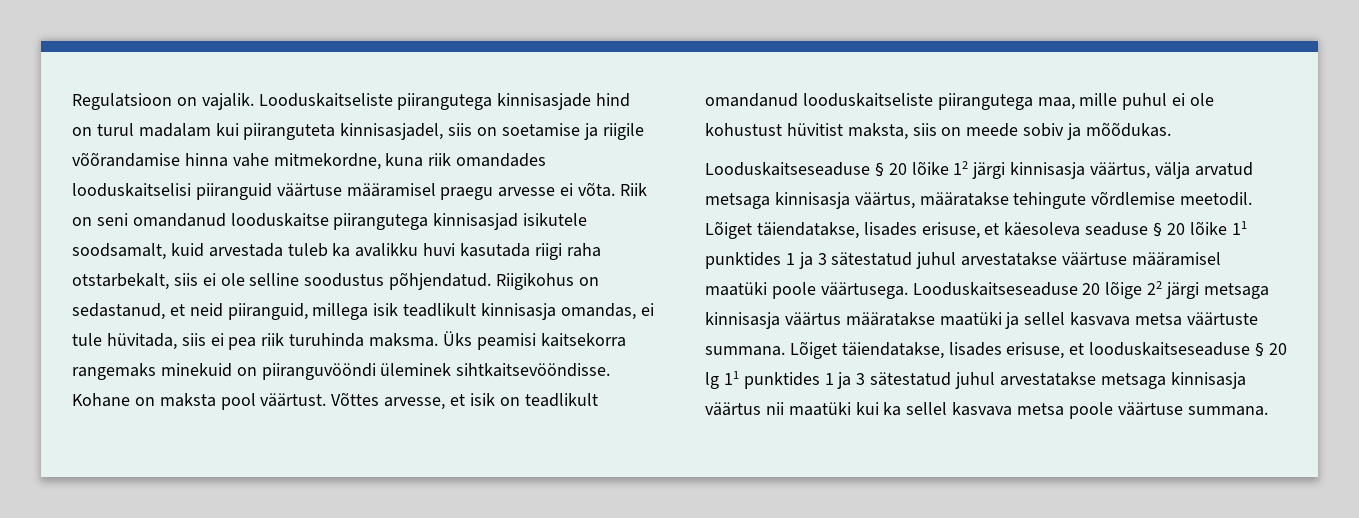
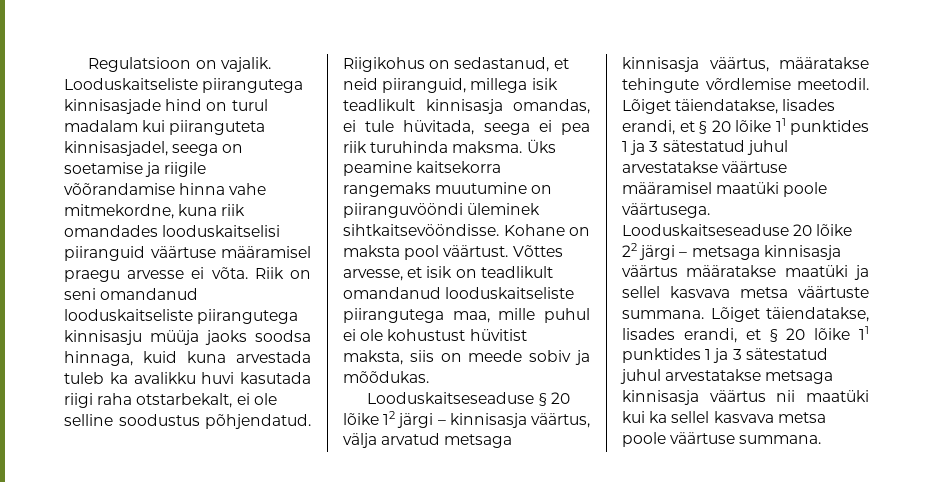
- Looduskaitseliste piirangutega kinnisasjade hind on turul madalam kui piiranguteta kinnisasjadel, siis on soetamise ja riigile võõrandamise hinna vahe mitmekordne, kuna riik omandades looduskaitselisi piiranguid väärtuse määramisel praegu arvesse ei võta.
+ Looduskaitseliste piirangutega kinnisasjade hind on turul madalam kui piiranguteta kinnisasjadel, seega on soetamise ja riigile võõrandamise hinna vahe mitmekordne, kuna riik omandades looduskaitselisi piiranguid väärtuse määramisel praegu arvesse ei võta.
- Riik on seni omandanud looduskaitse piirangutega kinnisasjad isikutele soodsamalt, kuid arvestada tuleb ka avalikku huvi kasutada riigi raha otstarbekalt, siis ei ole selline soodustus põhjendatud.
+ Riik on seni omandanud looduskaitseliste piirangutega kinnisasju müüja jaoks soodsa hinnaga, kuid kuna arvestada tuleb ka avalikku huvi kasutada riigi raha otstarbekalt, ei ole selline soodustus põhjendatud.
- Riigikohus on sedastanud, et neid piiranguid, millega isik teadlikult kinnisasja omandas, ei tule hüvitada, siis ei pea riik turuhinda maksma.
+ Riigikohus on sedastanud, et neid piiranguid, millega isik teadlikult kinnisasja omandas, ei tule hüvitada, seega ei pea riik turuhinda maksma.
- Üks peamisi kaitsekorra rangemaks minekuid on piiranguvööndi üleminek sihtkaitsevööndisse.
+ Üks peamine kaitsekorra rangemaks muutumine on piiranguvööndi üleminek sihtkaitsevööndisse.
- Looduskaitseseaduse § 20 lõike 12 järgi kinnisasja väärtus, välja arvatud metsaga kinnisasja väärtus, määratakse tehingute võrdlemise meetodil.
+ Looduskaitseseaduse § 20 lõike 12 järgi – kinnisasja väärtus, välja arvatud metsaga kinnisasja väärtus, määratakse tehingute võrdlemise meetodil.
- Lõiget täiendatakse, lisades erisuse, et käesoleva seaduse § 20 lõike 11 punktides 1 ja 3 sätestatud juhul arvestatakse väärtuse määramisel maatüki poole väärtusega.
+ Lõiget täiendatakse, lisades erandi, et § 20 lõike 11 punktides 1 ja 3 sätestatud juhul arvestatakse väärtuse määramisel maatüki poole väärtusega.
- Looduskaitseseaduse 20 lõige 22 järgi metsaga kinnisasja väärtus määratakse maatüki ja sellel kasvava metsa väärtuste summana.
+ Looduskaitseseaduse 20 lõike 22 järgi – metsaga kinnisasja väärtus määratakse maatüki ja sellel kasvava metsa väärtuste summana.
- Lõiget täiendatakse, lisades erisuse, et looduskaitseseaduse § 20 lg 11 punktides 1 ja 3 sätestatud juhul arvestatakse metsaga kinnisasja väärtus nii maatüki kui ka sellel kasvava metsa poole väärtuse summana.
+ Lõiget täiendatakse, lisades erandi, et § 20 lõike 11 punktides 1 ja 3 sätestatud juhul arvestatakse metsaga kinnisasja väärtus nii maatüki kui ka sellel kasvava metsa poole väärtuse summana.

